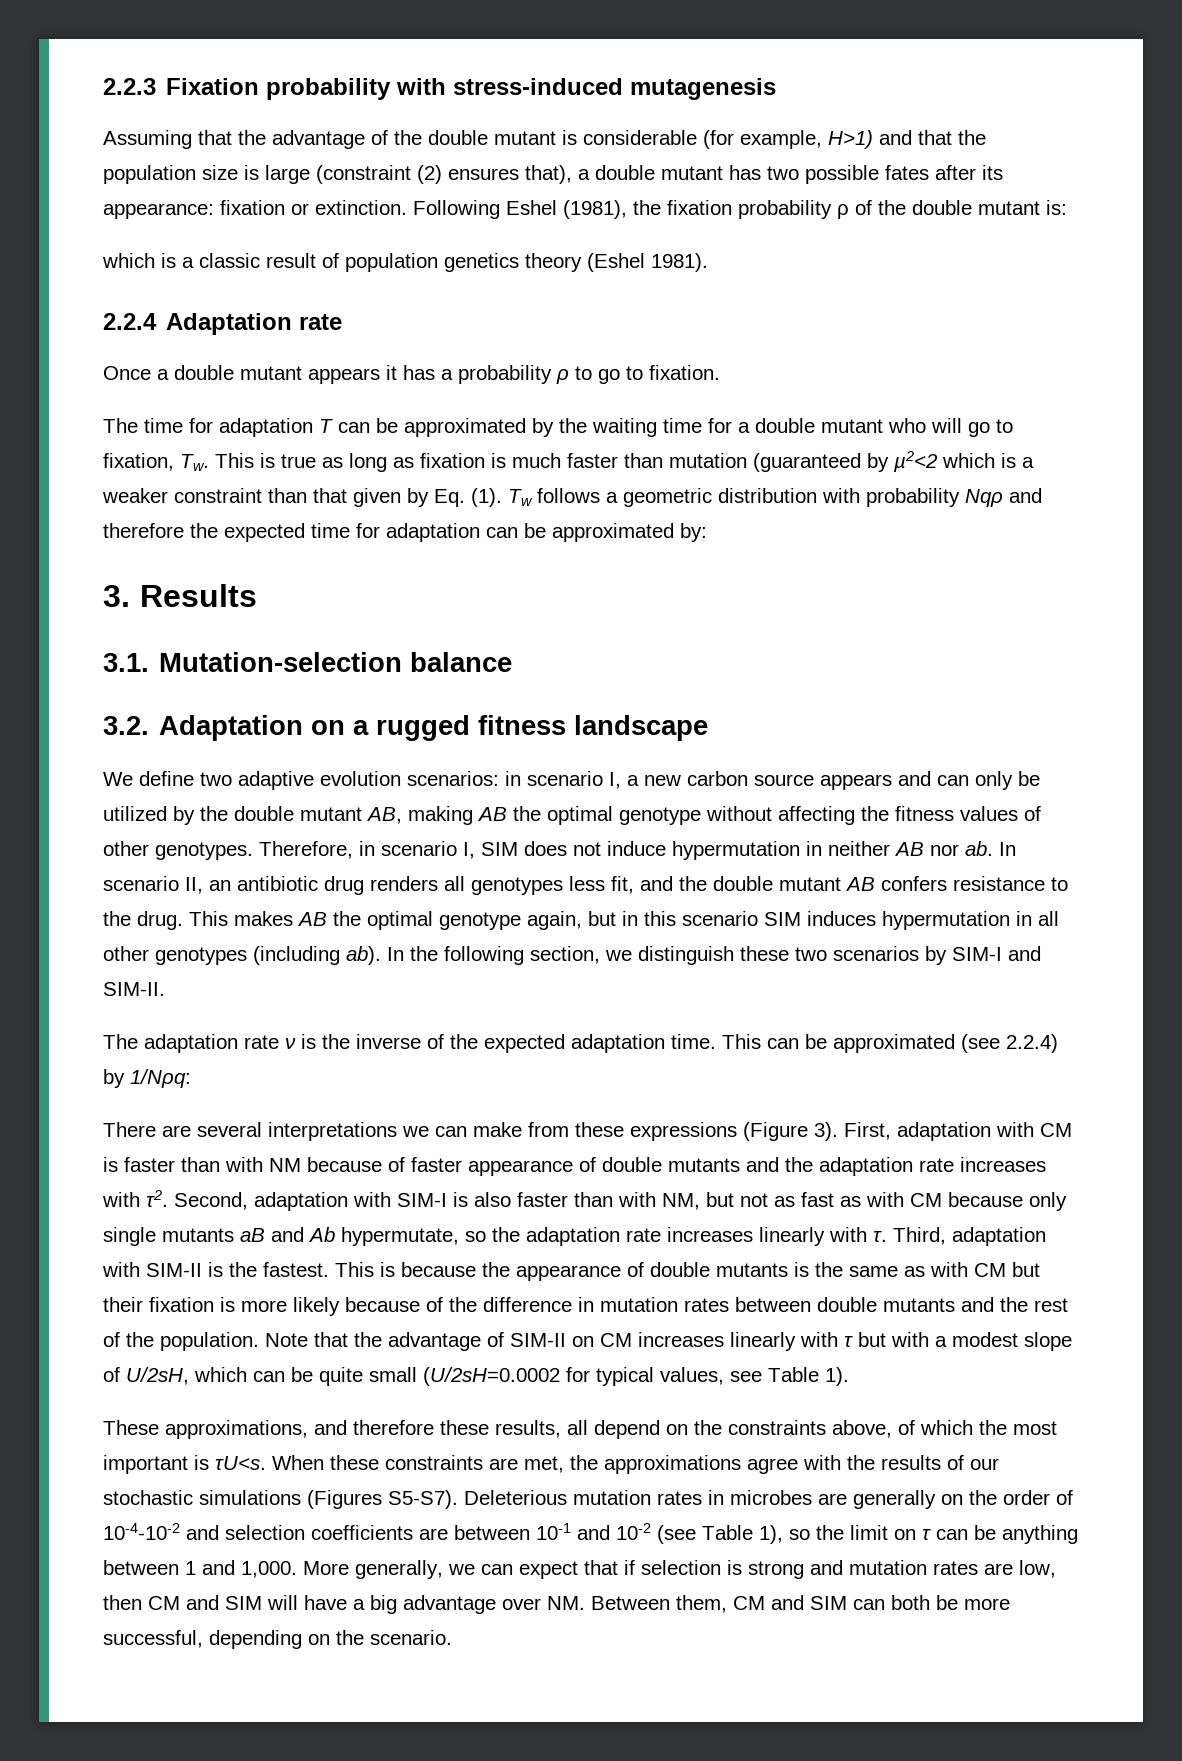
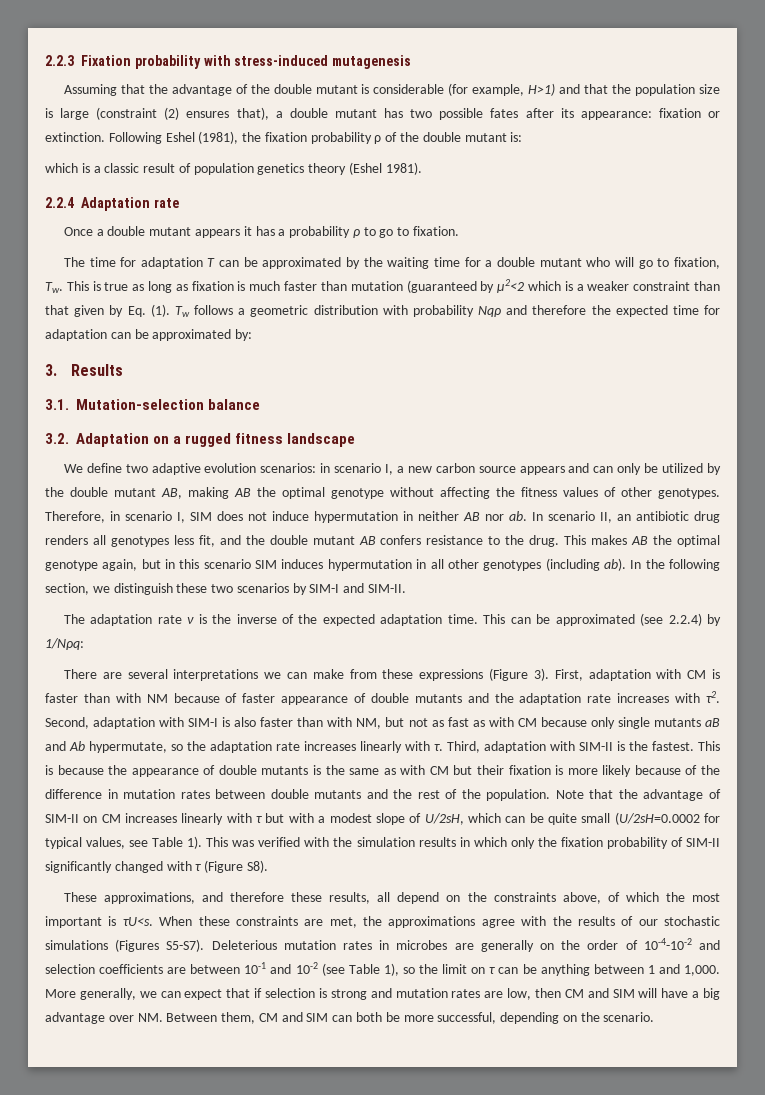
+ This was verified with the simulation results in which only the fixation probability of SIM-II significantly changed with τ (Figure S8).

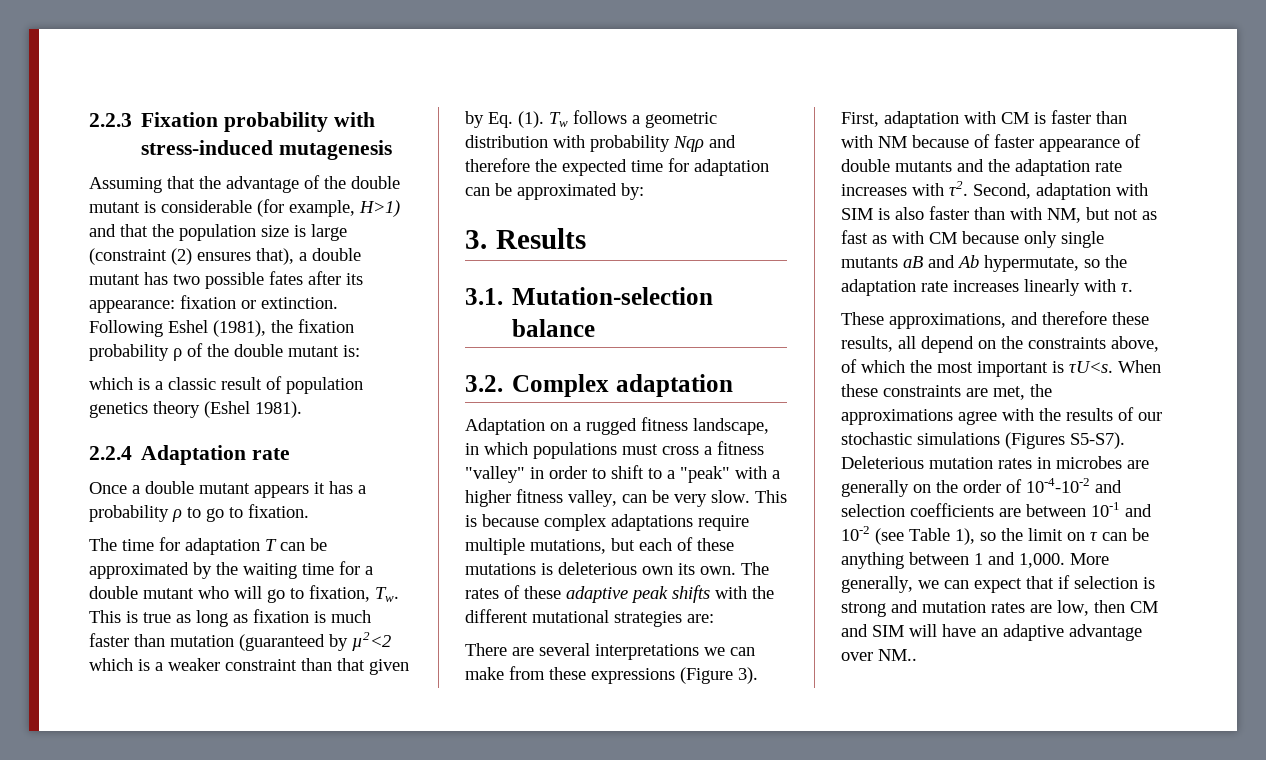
- 3.2. Adaptation on a rugged fitness landscape
- We define two adaptive evolution scenarios: in scenario I, a new carbon source appears and can only be utilized by the double mutant AB, making AB the optimal genotype without affecting the fitness values of other genotypes. Therefore, in scenario I, SIM does not induce hypermutation in neither AB nor ab. In scenario II, an antibiotic drug renders all genotypes less fit, and the double mutant AB confers resistance to the drug. This makes AB the optimal genotype again, but in this scenario SIM induces hypermutation in all other genotypes (including ab). In the following section, we distinguish these two scenarios by SIM-I and SIM-II.
- The adaptation rate ν is the inverse of the expected adaptation time. This can be approximated (see 2.2.4) by 1/Nρq:
+ 3.2. Complex adaptation
+ Adaptation on a rugged fitness landscape, in which populations must cross a fitness "valley" in order to shift to a "peak" with a higher fitness valley, can be very slow. This is because complex adaptations require multiple mutations, but each of these mutations is deleterious own its own. The rates of these adaptive peak shifts with the different mutational strategies are:
- Second, adaptation with SIM-I is also faster than with NM, but not as fast as with CM because only single mutants aB and Ab hypermutate, so the adaptation rate increases linearly with τ. Third, adaptation with SIM-II is the fastest. This is because the appearance of double mutants is the same as with CM but their fixation is more likely because of the difference in mutation rates between double mutants and the rest of the population. Note that the advantage of SIM-II on CM increases linearly with τ but with a modest slope of U/2sH, which can be quite small (U/2sH=0.0002 for typical values, see Table 1). This was verified with the simulation results in which only the fixation probability of SIM-II significantly changed with τ (Figure S8).
+ Second, adaptation with SIM is also faster than with NM, but not as fast as with CM because only single mutants aB and Ab hypermutate, so the adaptation rate increases linearly with τ.
- More generally, we can expect that if selection is strong and mutation rates are low, then CM and SIM will have a big advantage over NM. Between them, CM and SIM can both be more successful, depending on the scenario.
+ More generally, we can expect that if selection is strong and mutation rates are low, then CM and SIM will have an adaptive advantage over NM..

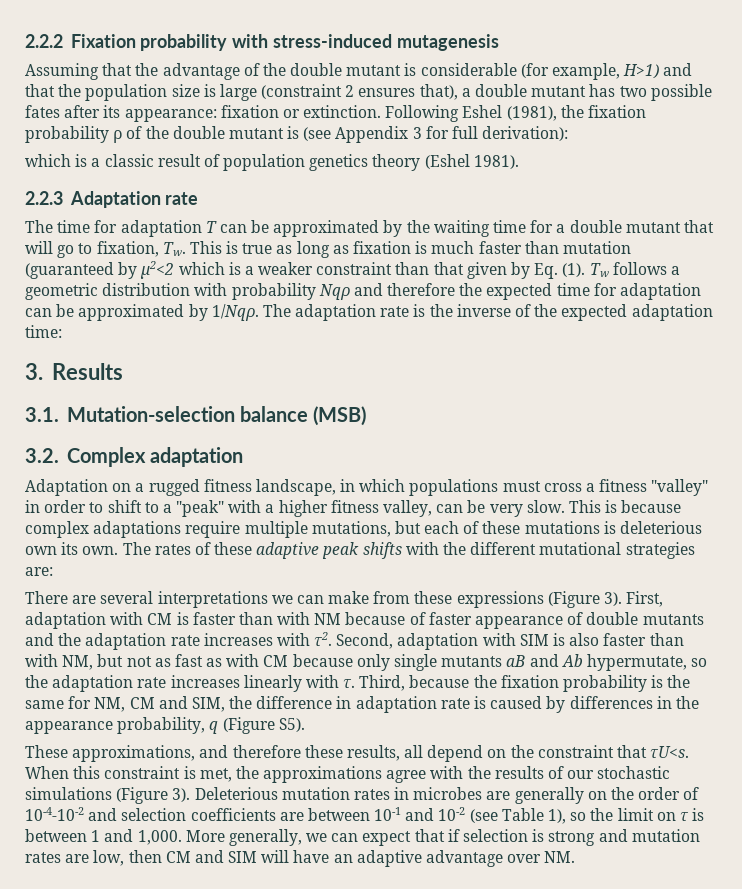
- 2.2.3 Fixation probability with stress-induced mutagenesis
+ 2.2.2 Fixation probability with stress-induced mutagenesis
- Assuming that the advantage of the double mutant is considerable (for example, H>1) and that the population size is large (constraint (2) ensures that), a double mutant has two possible fates after its appearance: fixation or extinction.
+ Assuming that the advantage of the double mutant is considerable (for example, H>1) and that the population size is large (constraint 2 ensures that), a double mutant has two possible fates after its appearance: fixation or extinction.
- Following Eshel (1981), the fixation probability ρ of the double mutant is:
+ Following Eshel (1981), the fixation probability ρ of the double mutant is (see Appendix 3 for full derivation):
- 2.2.4 Adaptation rate
+ 2.2.3 Adaptation rate
- Once a double mutant appears it has a probability ρ to go to fixation.
- The time for adaptation T can be approximated by the waiting time for a double mutant who will go to fixation, Tw. This is true as long as fixation is much faster than mutation (guaranteed by µ2<2 which is a weaker constraint than that given by Eq. (1).
+ The time for adaptation T can be approximated by the waiting time for a double mutant that will go to fixation, Tw. This is true as long as fixation is much faster than mutation (guaranteed by µ2<2 which is a weaker constraint than that given by Eq. (1).
- Tw follows a geometric distribution with probability Nqρ and therefore the expected time for adaptation can be approximated by:
+ Tw follows a geometric distribution with probability Nqρ and therefore the expected time for adaptation can be approximated by 1/Nqρ. The adaptation rate is the inverse of the expected adaptation time:
- 3.1. Mutation-selection balance
+ 3.1. Mutation-selection balance (MSB)
+ Third, because the fixation probability is the same for NM, CM and SIM, the difference in adaptation rate is caused by differences in the appearance probability, q (Figure S5).
- These approximations, and therefore these results, all depend on the constraints above, of which the most important is τU<s. When these constraints are met, the approximations agree with the results of our stochastic simulations (Figures S5-S7).
+ These approximations, and therefore these results, all depend on the constraint that τU<s. When this constraint is met, the approximations agree with the results of our stochastic simulations (Figure 3).
- Deleterious mutation rates in microbes are generally on the order of 10-4-10-2 and selection coefficients are between 10-1 and 10-2 (see Table 1), so the limit on τ can be anything between 1 and 1,000.
+ Deleterious mutation rates in microbes are generally on the order of 10-4-10-2 and selection coefficients are between 10-1 and 10-2 (see Table 1), so the limit on τ is between 1 and 1,000.
- More generally, we can expect that if selection is strong and mutation rates are low, then CM and SIM will have an adaptive advantage over NM..
+ More generally, we can expect that if selection is strong and mutation rates are low, then CM and SIM will have an adaptive advantage over NM.

